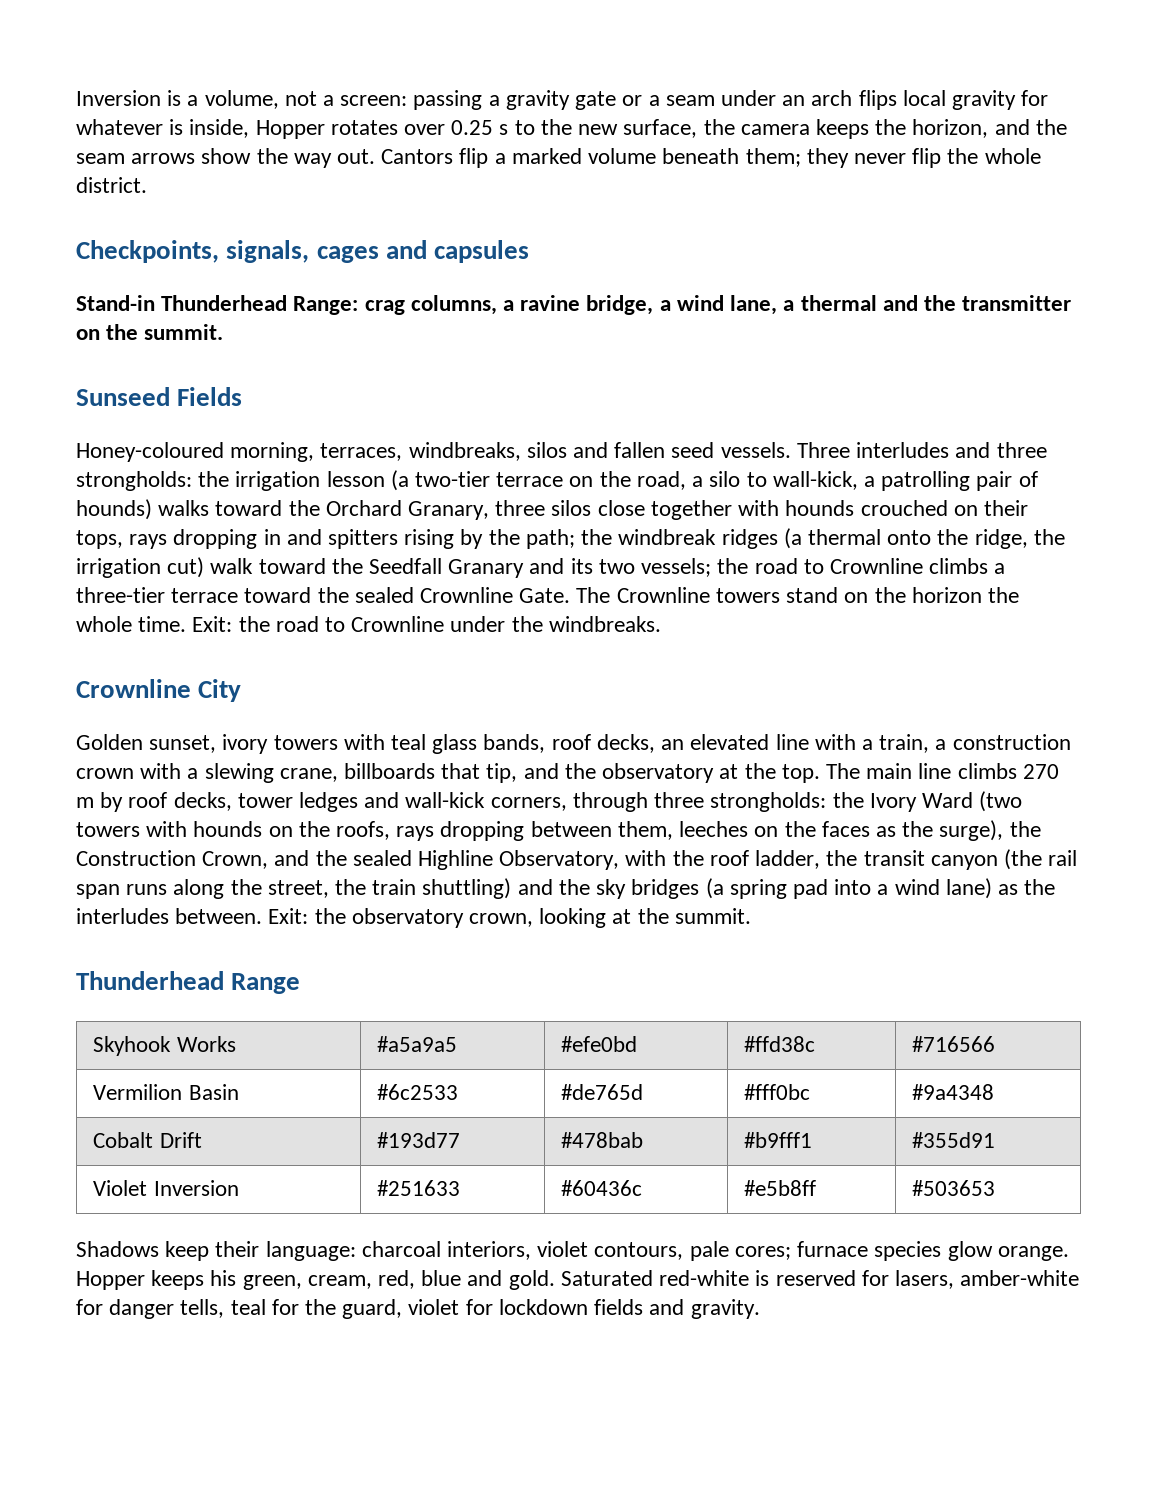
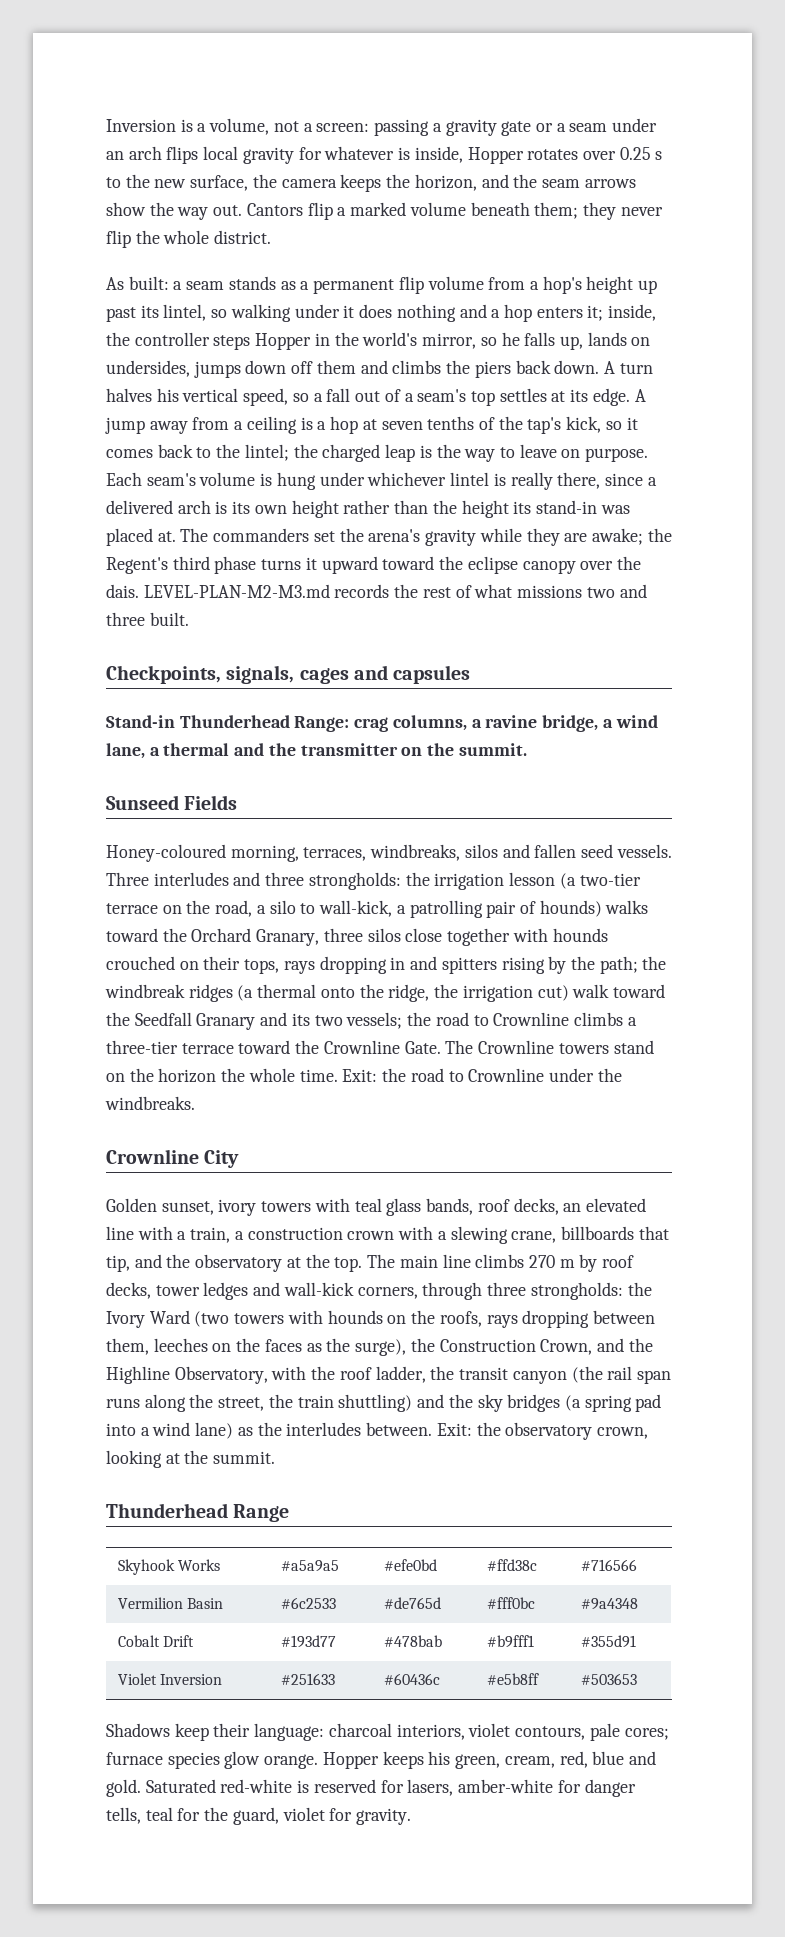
+ As built: a seam stands as a permanent flip volume from a hop's height up past its lintel, so walking under it does nothing and a hop enters it; inside, the controller steps Hopper in the world's mirror, so he falls up, lands on undersides, jumps down off them and climbs the piers back down. A turn halves his vertical speed, so a fall out of a seam's top settles at its edge. A jump away from a ceiling is a hop at seven tenths of the tap's kick, so it comes back to the lintel; the charged leap is the way to leave on purpose. Each seam's volume is hung under whichever lintel is really there, since a delivered arch is its own height rather than the height its stand-in was placed at. The commanders set the arena's gravity while they are awake; the Regent's third phase turns it upward toward the eclipse canopy over the dais. LEVEL-PLAN-M2-M3.md records the rest of what missions two and three built.
- the road to Crownline climbs a three-tier terrace toward the sealed Crownline Gate.
+ the road to Crownline climbs a three-tier terrace toward the Crownline Gate.
- the Ivory Ward (two towers with hounds on the roofs, rays dropping between them, leeches on the faces as the surge), the Construction Crown, and the sealed Highline Observatory, with the roof ladder, the transit canyon (the rail span runs along the street, the train shuttling) and the sky bridges (a spring pad into a wind lane) as the interludes between.
+ the Ivory Ward (two towers with hounds on the roofs, rays dropping between them, leeches on the faces as the surge), the Construction Crown, and the Highline Observatory, with the roof ladder, the transit canyon (the rail span runs along the street, the train shuttling) and the sky bridges (a spring pad into a wind lane) as the interludes between.
- Saturated red-white is reserved for lasers, amber-white for danger tells, teal for the guard, violet for lockdown fields and gravity.
+ Saturated red-white is reserved for lasers, amber-white for danger tells, teal for the guard, violet for gravity.

